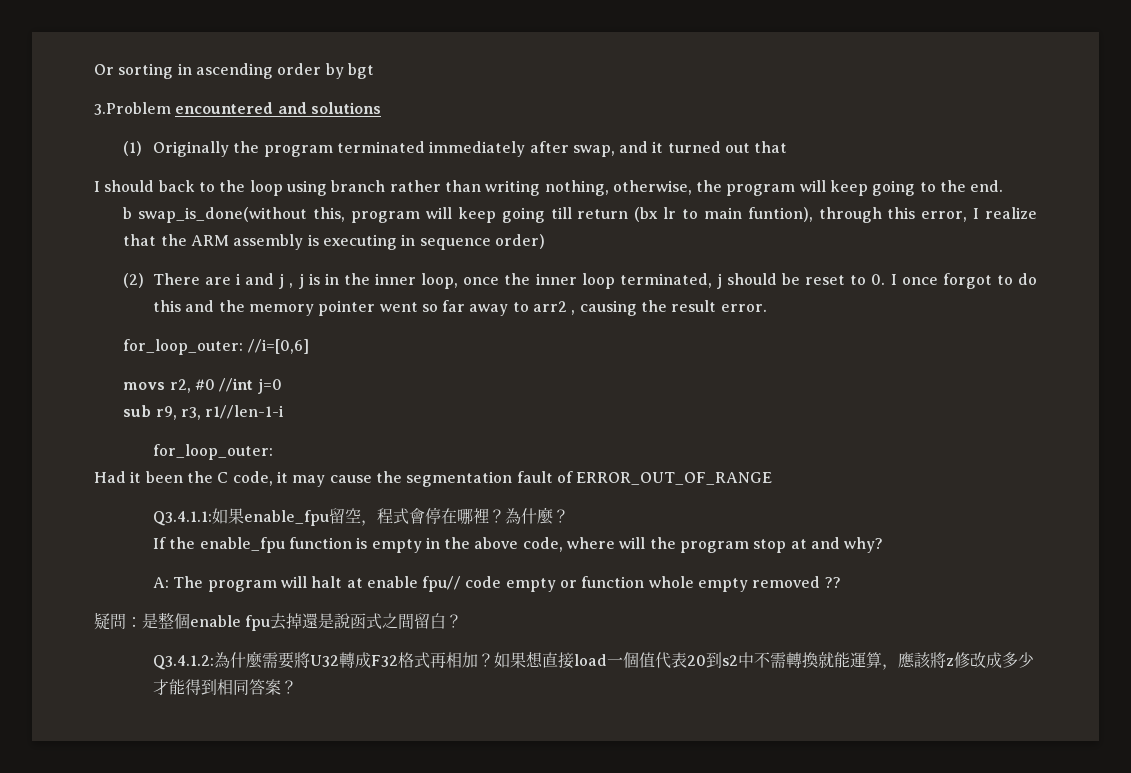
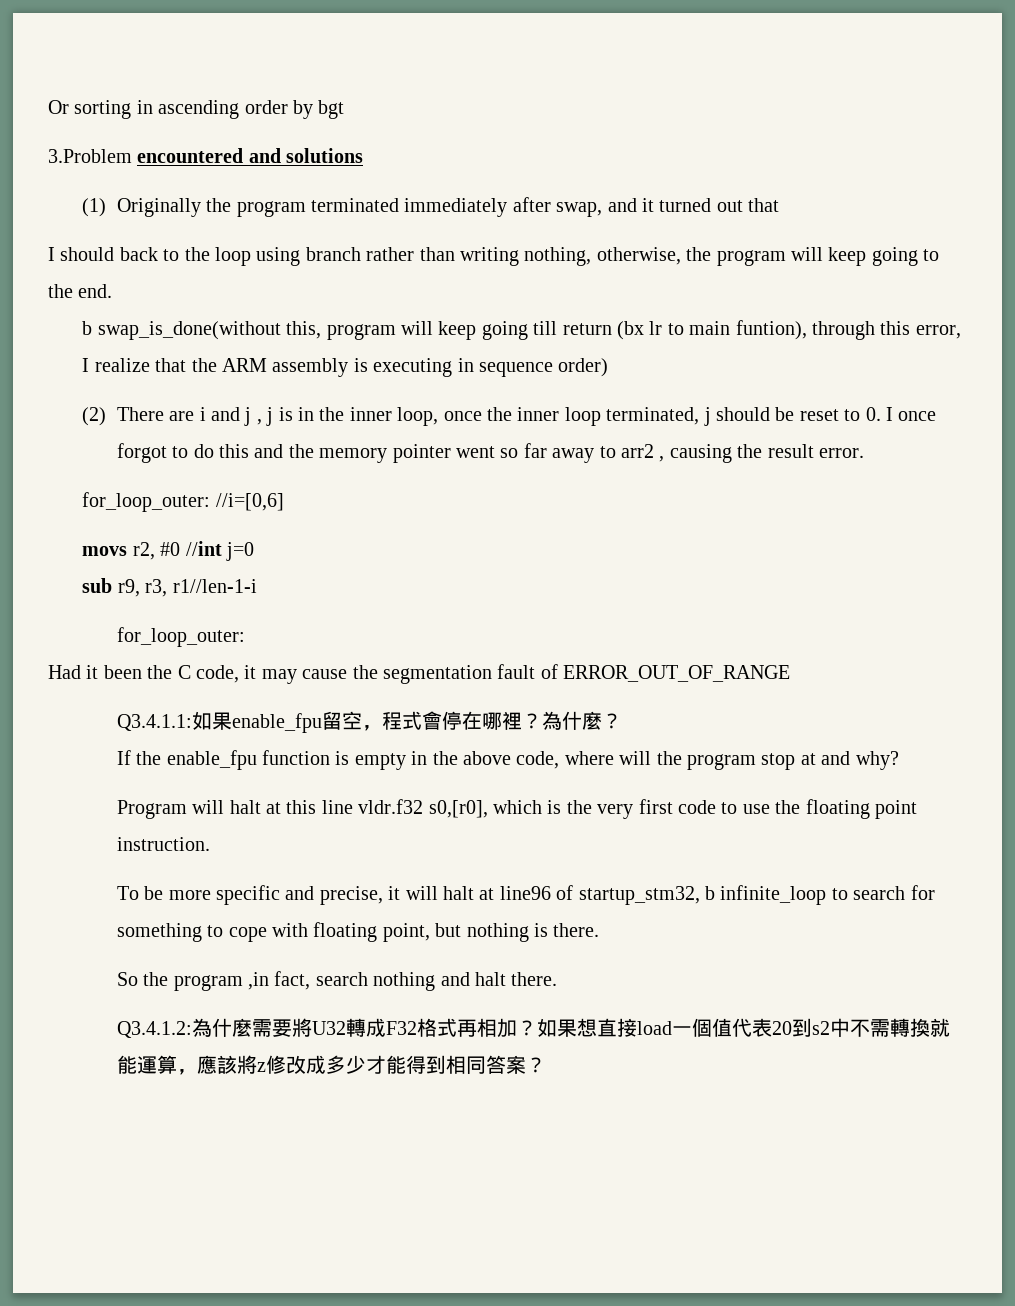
- A: The program will halt at enable fpu// code empty or function whole empty removed ??
- 疑問：是整個enable fpu去掉還是說函式之間留白？
+ Program will halt at this line vldr.f32 s0,[r0], which is the very first code to use the floating point instruction.
+ To be more specific and precise, it will halt at line96 of startup_stm32, b infinite_loop to search for something to cope with floating point, but nothing is there.
+ So the program ,in fact, search nothing and halt there.

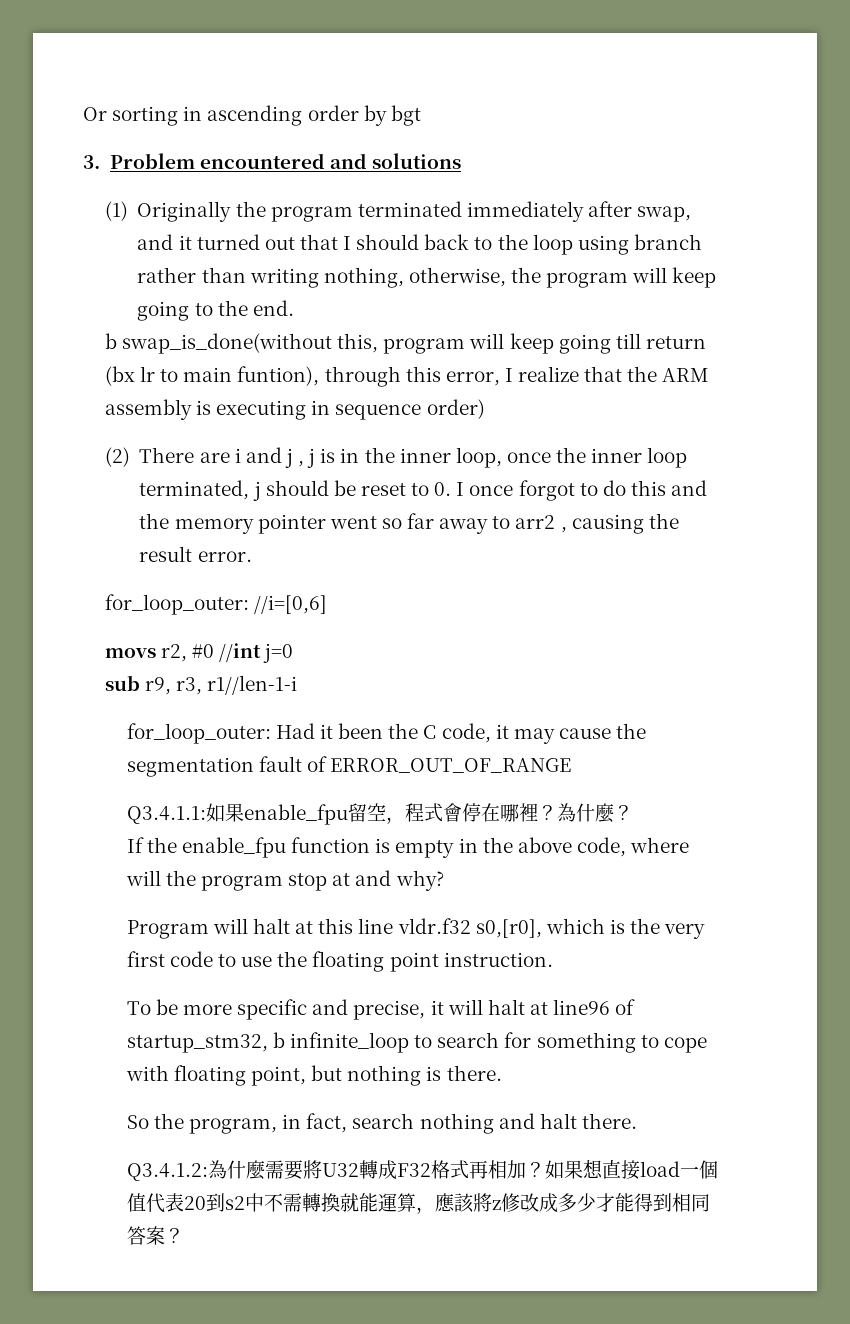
- 3.Problem encountered and solutions
+ 3. Problem encountered and solutions
- (1) Originally the program terminated immediately after swap, and it turned out that
- I should back to the loop using branch rather than writing nothing, otherwise, the program will keep going to the end.
+ (1) Originally the program terminated immediately after swap, and it turned out that I should back to the loop using branch rather than writing nothing, otherwise, the program will keep going to the end.
  sub r9, r3, r1//len-1-i
- for_loop_outer:
- Had it been the C code, it may cause the segmentation fault of ERROR_OUT_OF_RANGE
+ for_loop_outer: Had it been the C code, it may cause the segmentation fault of ERROR_OUT_OF_RANGE
- So the program ,in fact, search nothing and halt there.
+ So the program, in fact, search nothing and halt there.

